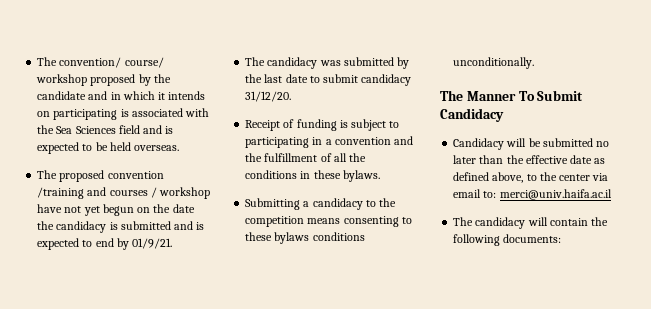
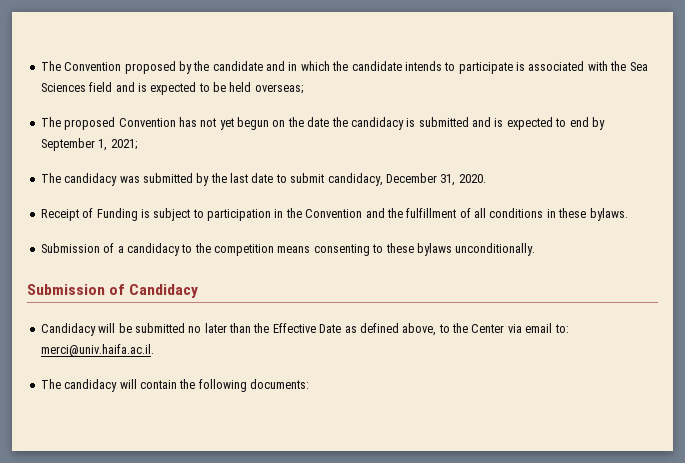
- The convention/ course/ workshop proposed by the candidate and in which it intends on participating is associated with the Sea Sciences field and is expected to be held overseas.
+ The Convention proposed by the candidate and in which the candidate intends to participate is associated with the Sea Sciences field and is expected to be held overseas;
- The proposed convention /training and courses / workshop have not yet begun on the date the candidacy is submitted and is expected to end by 01/9/21.
+ The proposed Convention has not yet begun on the date the candidacy is submitted and is expected to end by September 1, 2021;
- The candidacy was submitted by the last date to submit candidacy 31/12/20.
+ The candidacy was submitted by the last date to submit candidacy, December 31, 2020.
- Receipt of funding is subject to participating in a convention and the fulfillment of all the conditions in these bylaws.
+ Receipt of Funding is subject to participation in the Convention and the fulfillment of all conditions in these bylaws.
- Submitting a candidacy to the competition means consenting to these bylaws conditions unconditionally.
+ Submission of a candidacy to the competition means consenting to these bylaws unconditionally.
- The Manner To Submit Candidacy
+ Submission of Candidacy
- Candidacy will be submitted no later than the effective date as defined above, to the center via email to: merci@univ.haifa.ac.il
+ Candidacy will be submitted no later than the Effective Date as defined above, to the Center via email to: merci@univ.haifa.ac.il.

